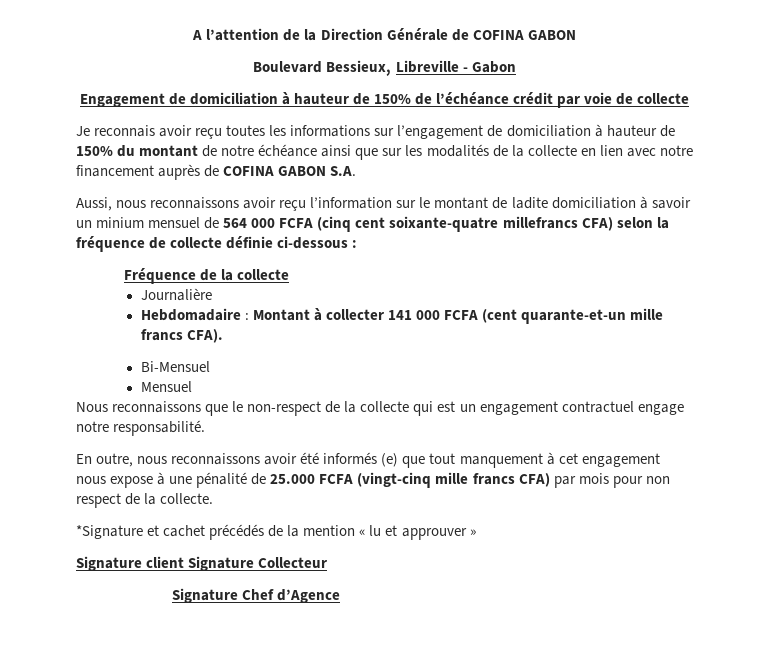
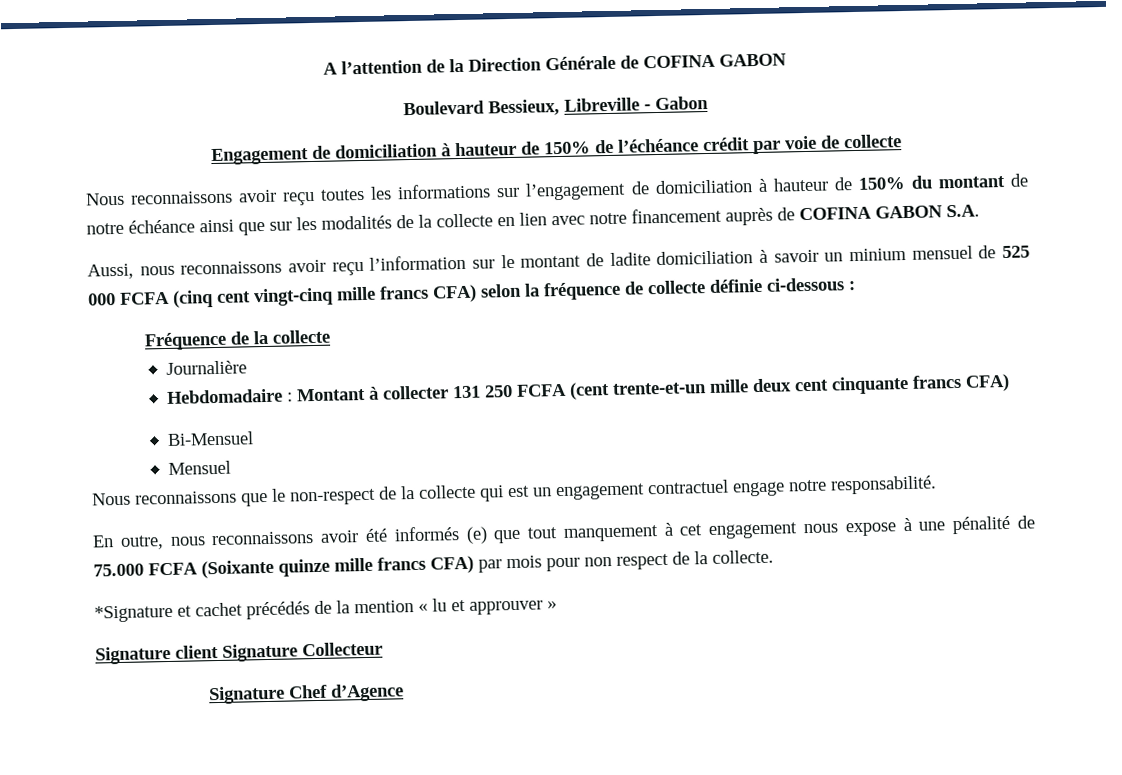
- Je reconnais avoir reçu toutes les informations sur l’engagement de domiciliation à hauteur de 150% du montant de notre échéance ainsi que sur les modalités de la collecte en lien avec notre financement auprès de COFINA GABON S.A.
+ Nous reconnaissons avoir reçu toutes les informations sur l’engagement de domiciliation à hauteur de 150% du montant de notre échéance ainsi que sur les modalités de la collecte en lien avec notre financement auprès de COFINA GABON S.A.
- Aussi, nous reconnaissons avoir reçu l’information sur le montant de ladite domiciliation à savoir un minium mensuel de 564 000 FCFA (cinq cent soixante-quatre millefrancs CFA) selon la fréquence de collecte définie ci-dessous :
+ Aussi, nous reconnaissons avoir reçu l’information sur le montant de ladite domiciliation à savoir un minium mensuel de 525 000 FCFA (cinq cent vingt-cinq mille francs CFA) selon la fréquence de collecte définie ci-dessous :
- Hebdomadaire : Montant à collecter 141 000 FCFA (cent quarante-et-un mille francs CFA).
+ Hebdomadaire : Montant à collecter 131 250 FCFA (cent trente-et-un mille deux cent cinquante francs CFA)
- En outre, nous reconnaissons avoir été informés (e) que tout manquement à cet engagement nous expose à une pénalité de 25.000 FCFA (vingt-cinq mille francs CFA) par mois pour non respect de la collecte.
+ En outre, nous reconnaissons avoir été informés (e) que tout manquement à cet engagement nous expose à une pénalité de 75.000 FCFA (Soixante quinze mille francs CFA) par mois pour non respect de la collecte.

